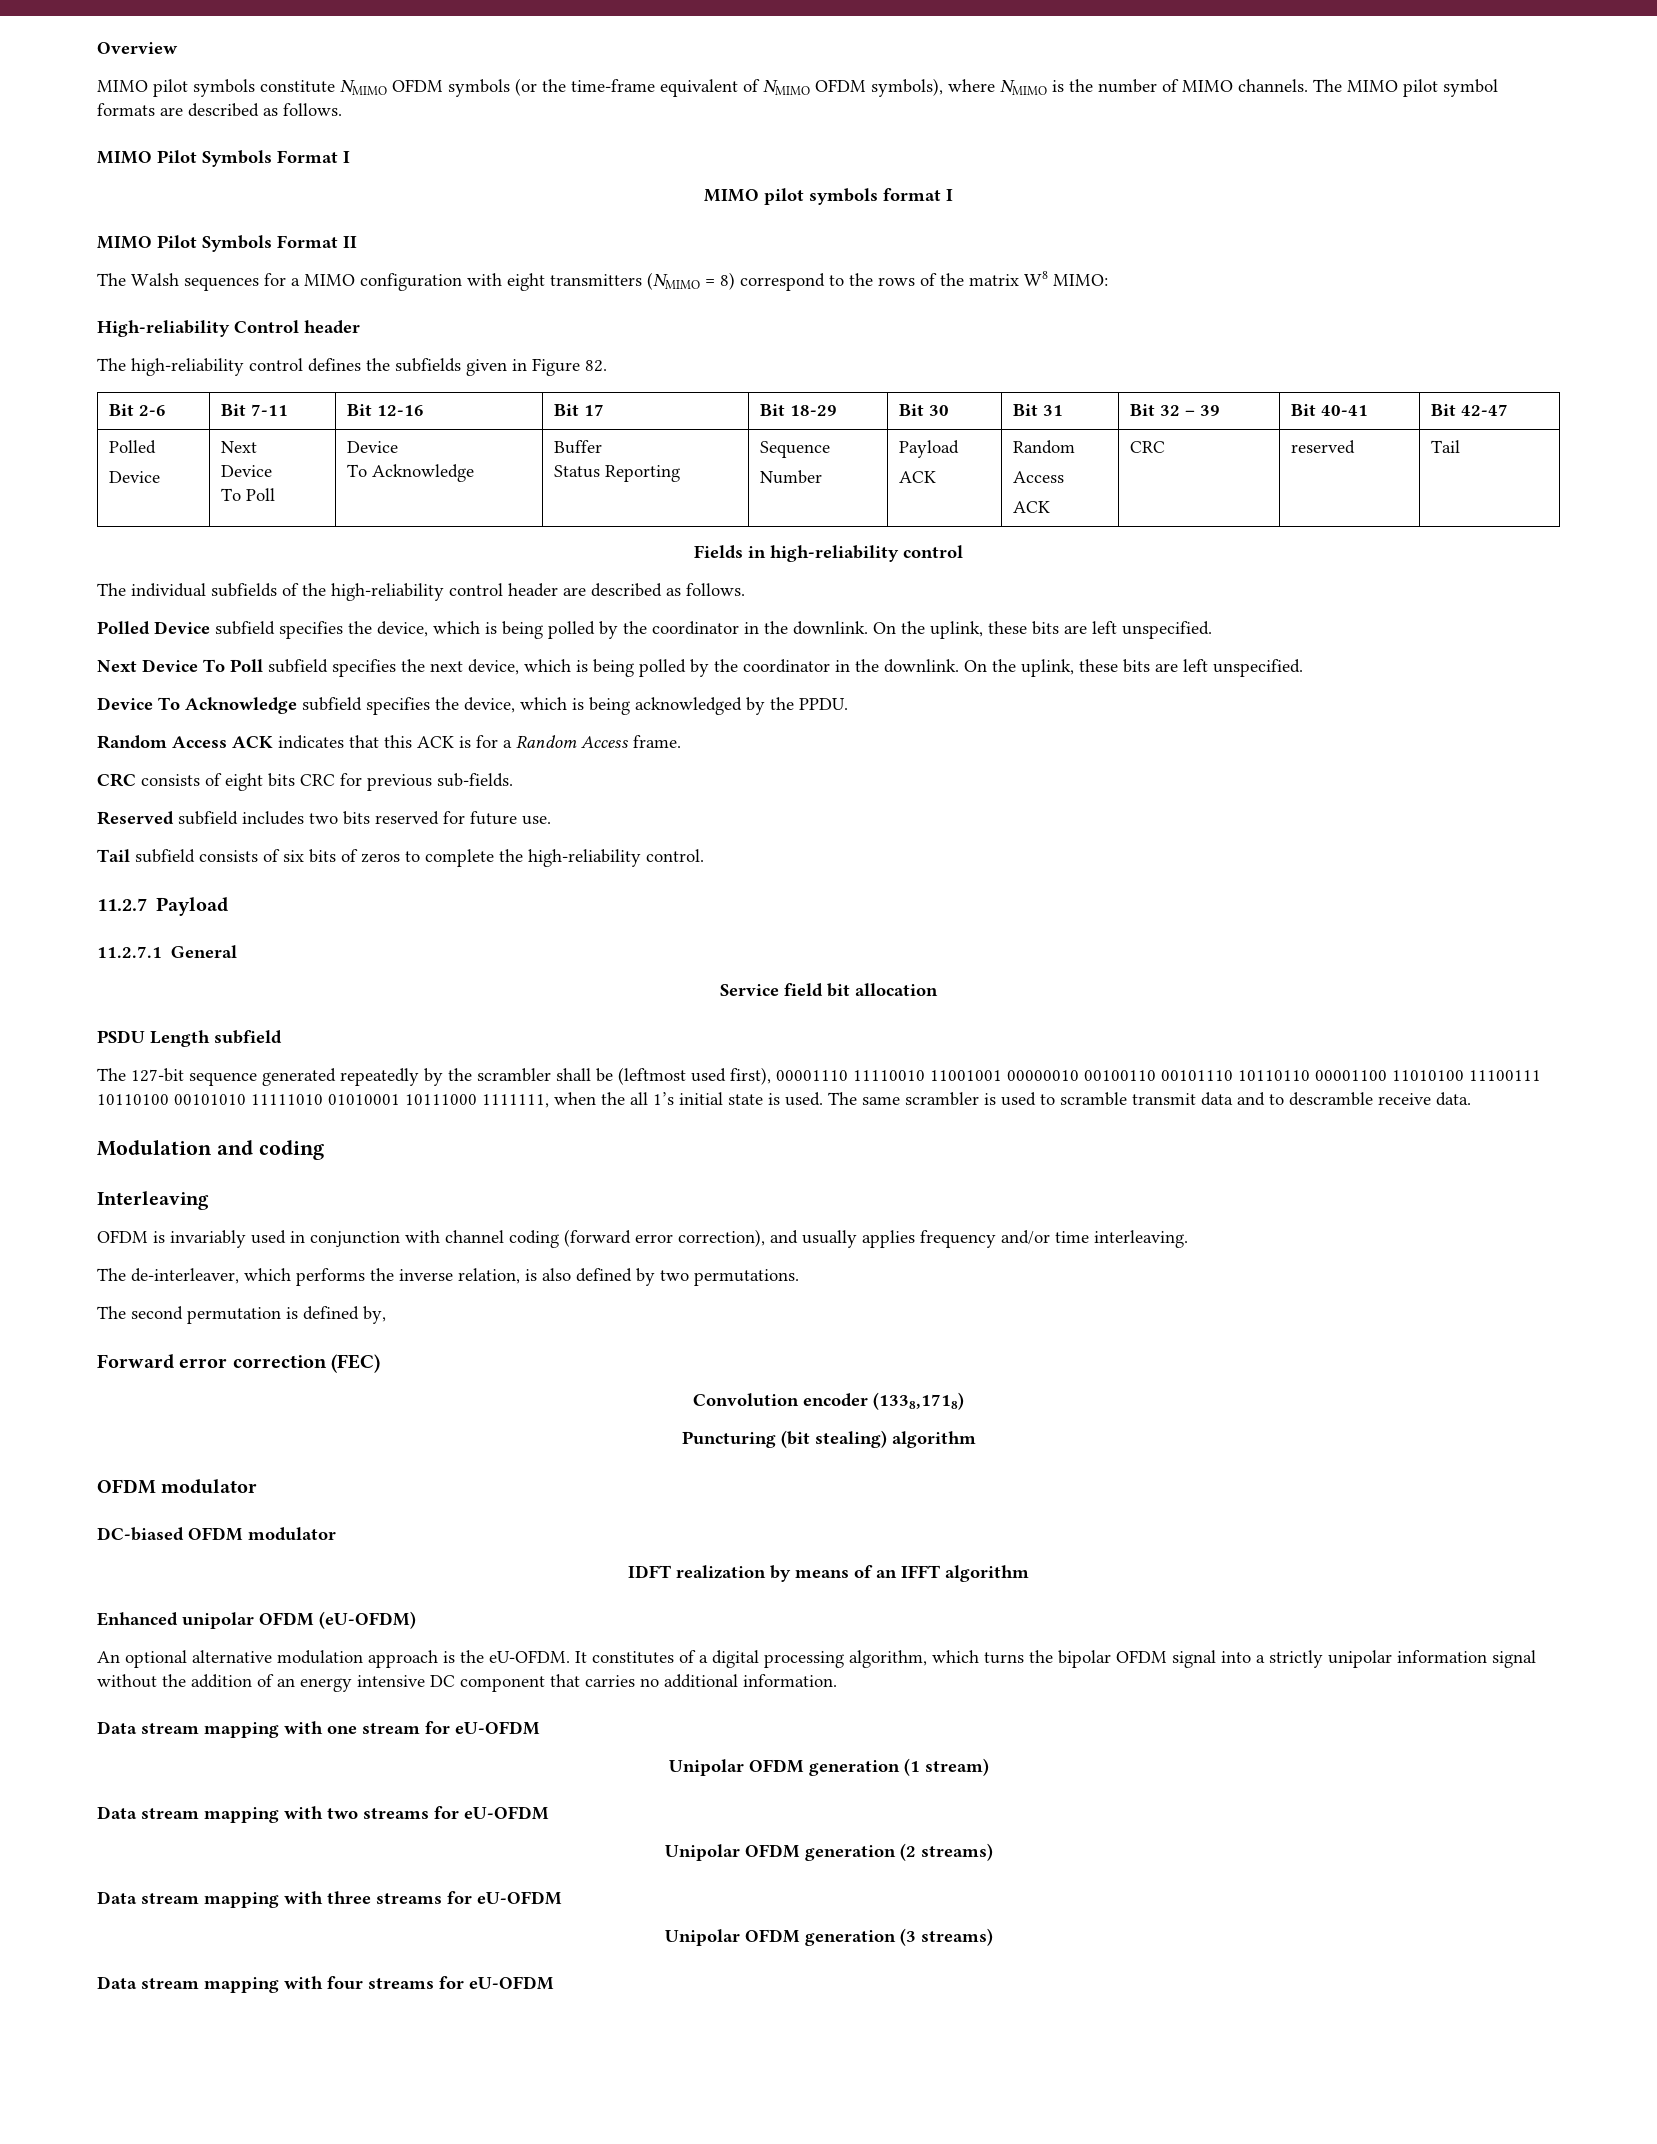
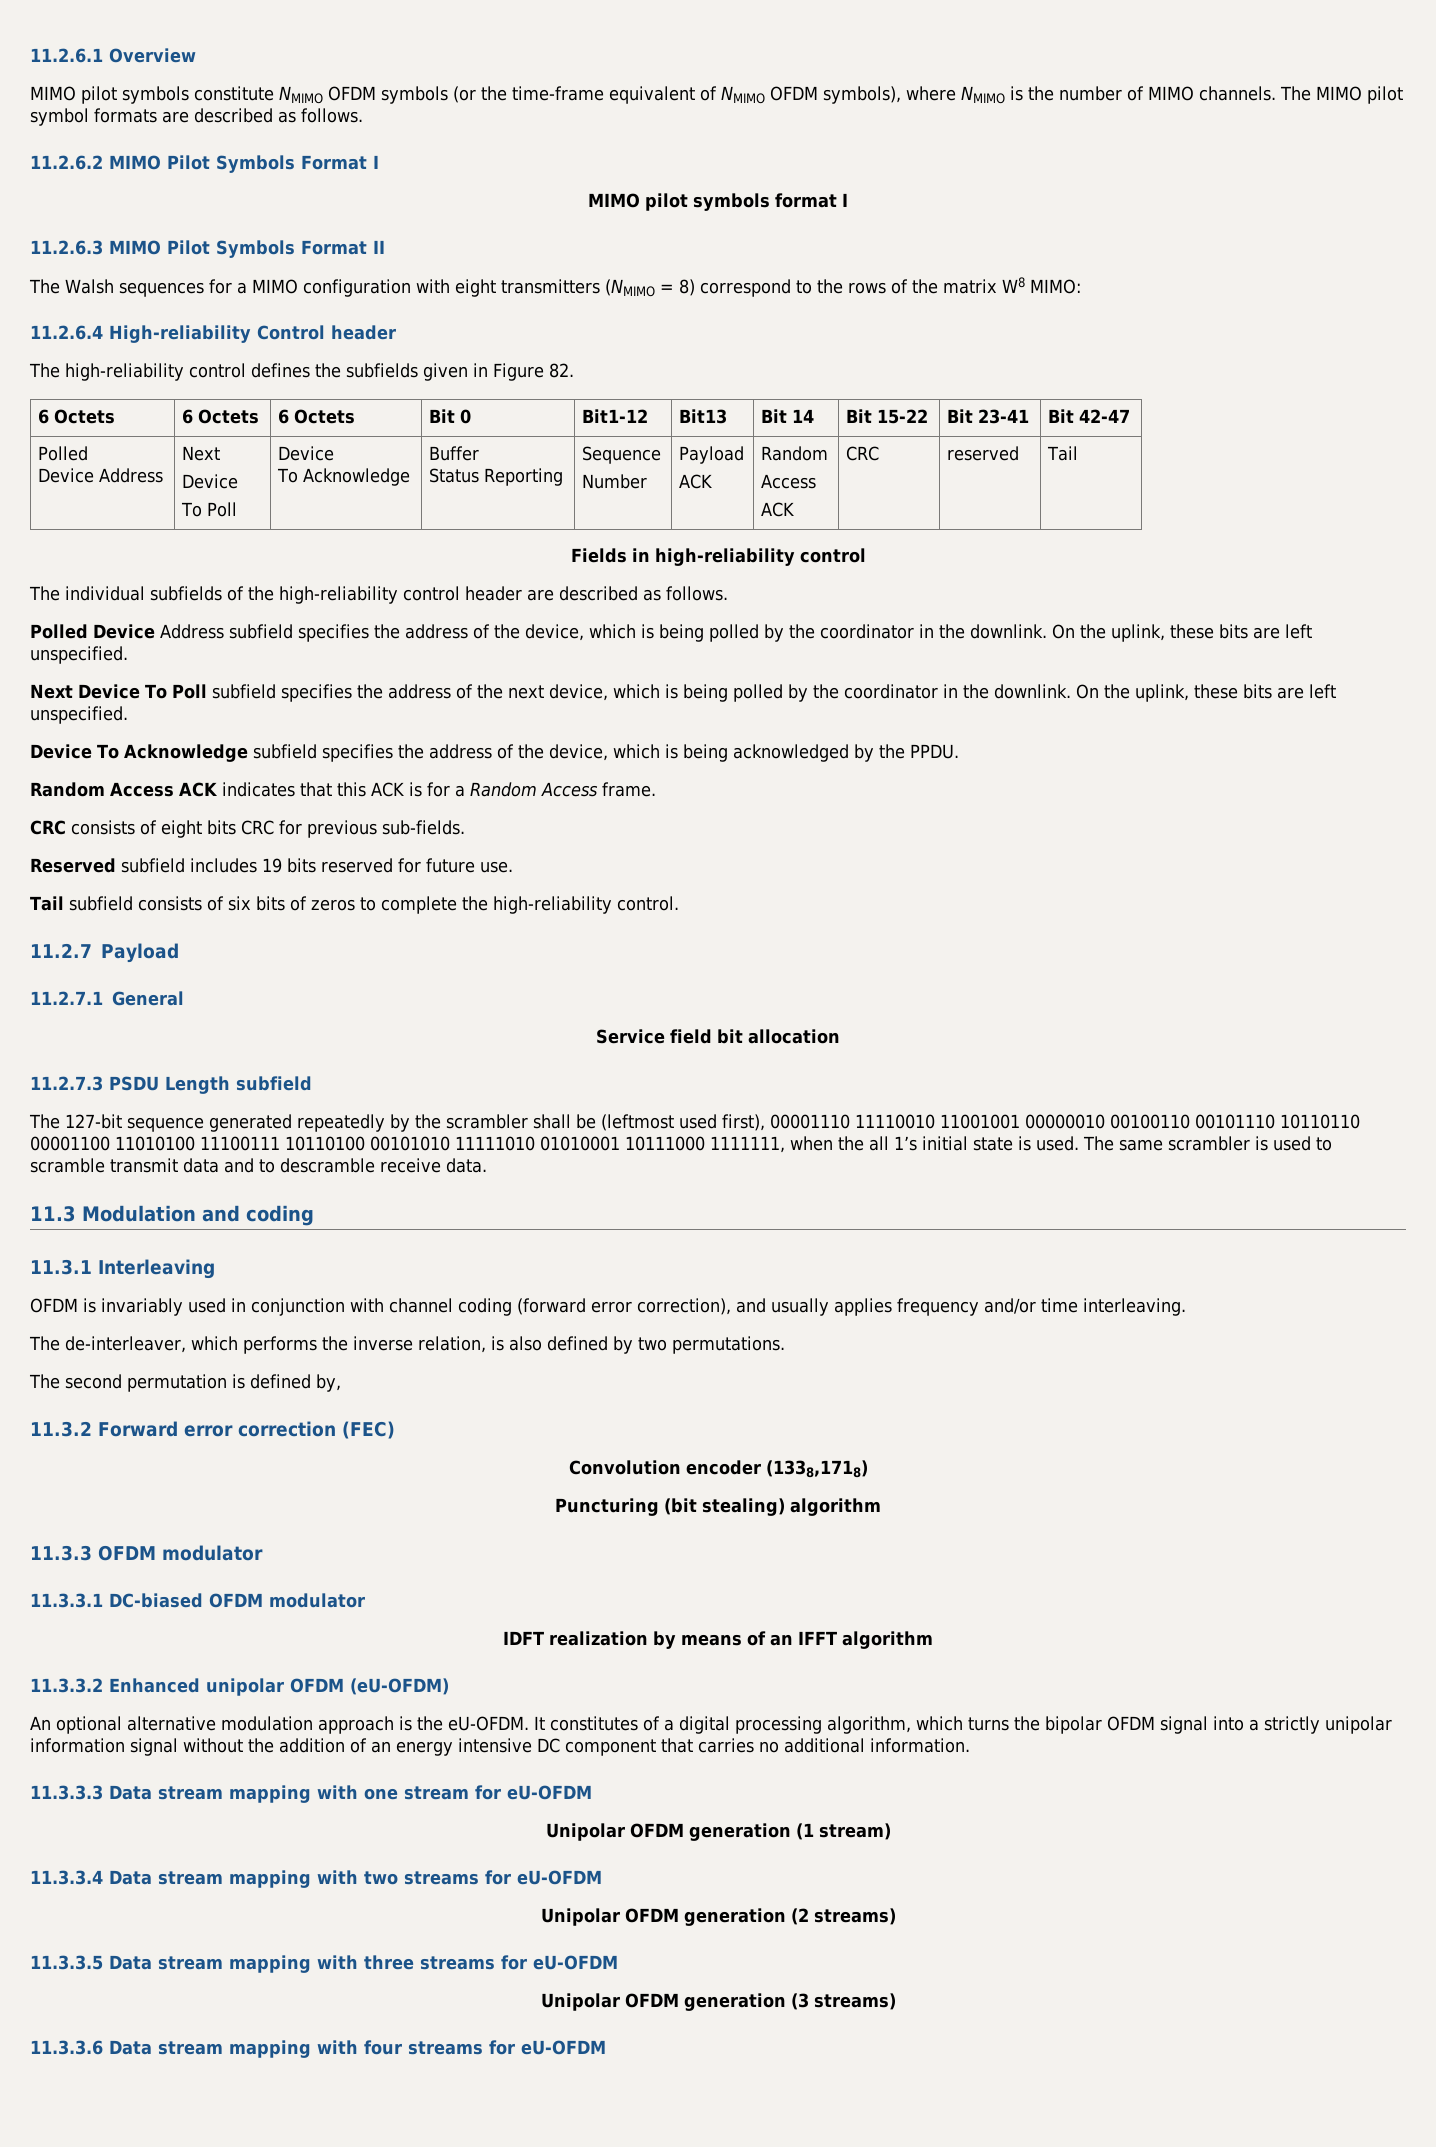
- Overview
+ 11.2.6.1 Overview
- MIMO Pilot Symbols Format I
+ 11.2.6.2 MIMO Pilot Symbols Format I
- MIMO Pilot Symbols Format II
+ 11.2.6.3 MIMO Pilot Symbols Format II
- High-reliability Control header
+ 11.2.6.4 High-reliability Control header
- Bit 2-6 | Bit 7-11 | Bit 12-16 | Bit 17 | Bit 18-29 | Bit 30 | Bit 31 | Bit 32 – 39 | Bit 40-41 | Bit 42-47
+ 6 Octets | 6 Octets | 6 Octets | Bit 0 | Bit1-12 | Bit13 | Bit 14 | Bit 15-22 | Bit 23-41 | Bit 42-47
  Polled
- Device | Next
+ Device Address | Next
- Polled Device subfield specifies the device, which is being polled by the coordinator in the downlink.
+ Polled Device Address subfield specifies the address of the device, which is being polled by the coordinator in the downlink.
- Next Device To Poll subfield specifies the next device, which is being polled by the coordinator in the downlink.
+ Next Device To Poll subfield specifies the address of the next device, which is being polled by the coordinator in the downlink.
- Device To Acknowledge subfield specifies the device, which is being acknowledged by the PPDU.
+ Device To Acknowledge subfield specifies the address of the device, which is being acknowledged by the PPDU.
- Reserved subfield includes two bits reserved for future use.
+ Reserved subfield includes 19 bits reserved for future use.
- PSDU Length subfield
+ 11.2.7.3 PSDU Length subfield
- Modulation and coding
+ 11.3 Modulation and coding
- Interleaving
+ 11.3.1 Interleaving
- Forward error correction (FEC)
+ 11.3.2 Forward error correction (FEC)
  Puncturing (bit stealing) algorithm
- OFDM modulator
- DC-biased OFDM modulator
+ 11.3.3 OFDM modulator
+ 11.3.3.1 DC-biased OFDM modulator
- Enhanced unipolar OFDM (eU-OFDM)
+ 11.3.3.2 Enhanced unipolar OFDM (eU-OFDM)
- Data stream mapping with one stream for eU-OFDM
+ 11.3.3.3 Data stream mapping with one stream for eU-OFDM
- Data stream mapping with two streams for eU-OFDM
+ 11.3.3.4 Data stream mapping with two streams for eU-OFDM
- Data stream mapping with three streams for eU-OFDM
+ 11.3.3.5 Data stream mapping with three streams for eU-OFDM
- Data stream mapping with four streams for eU-OFDM
+ 11.3.3.6 Data stream mapping with four streams for eU-OFDM

